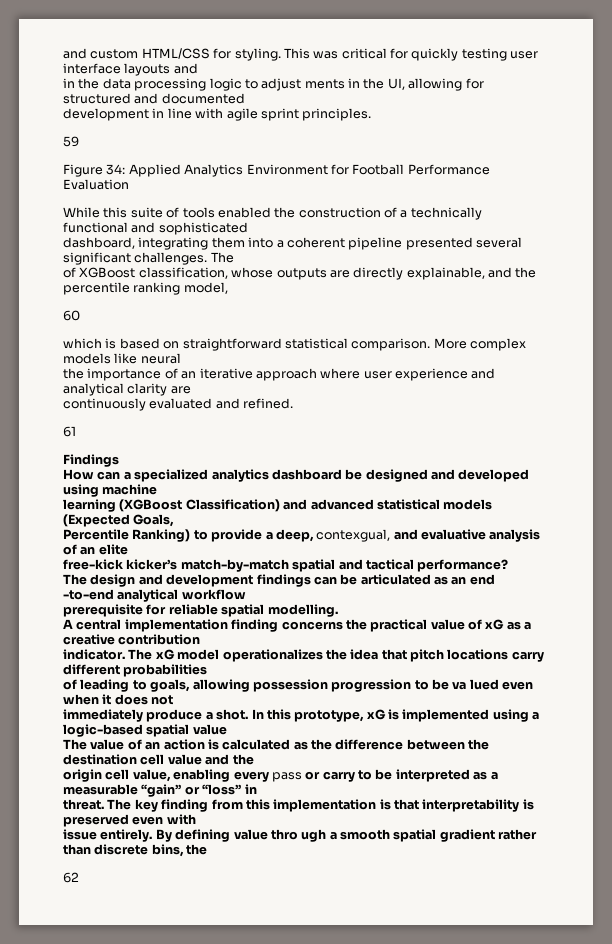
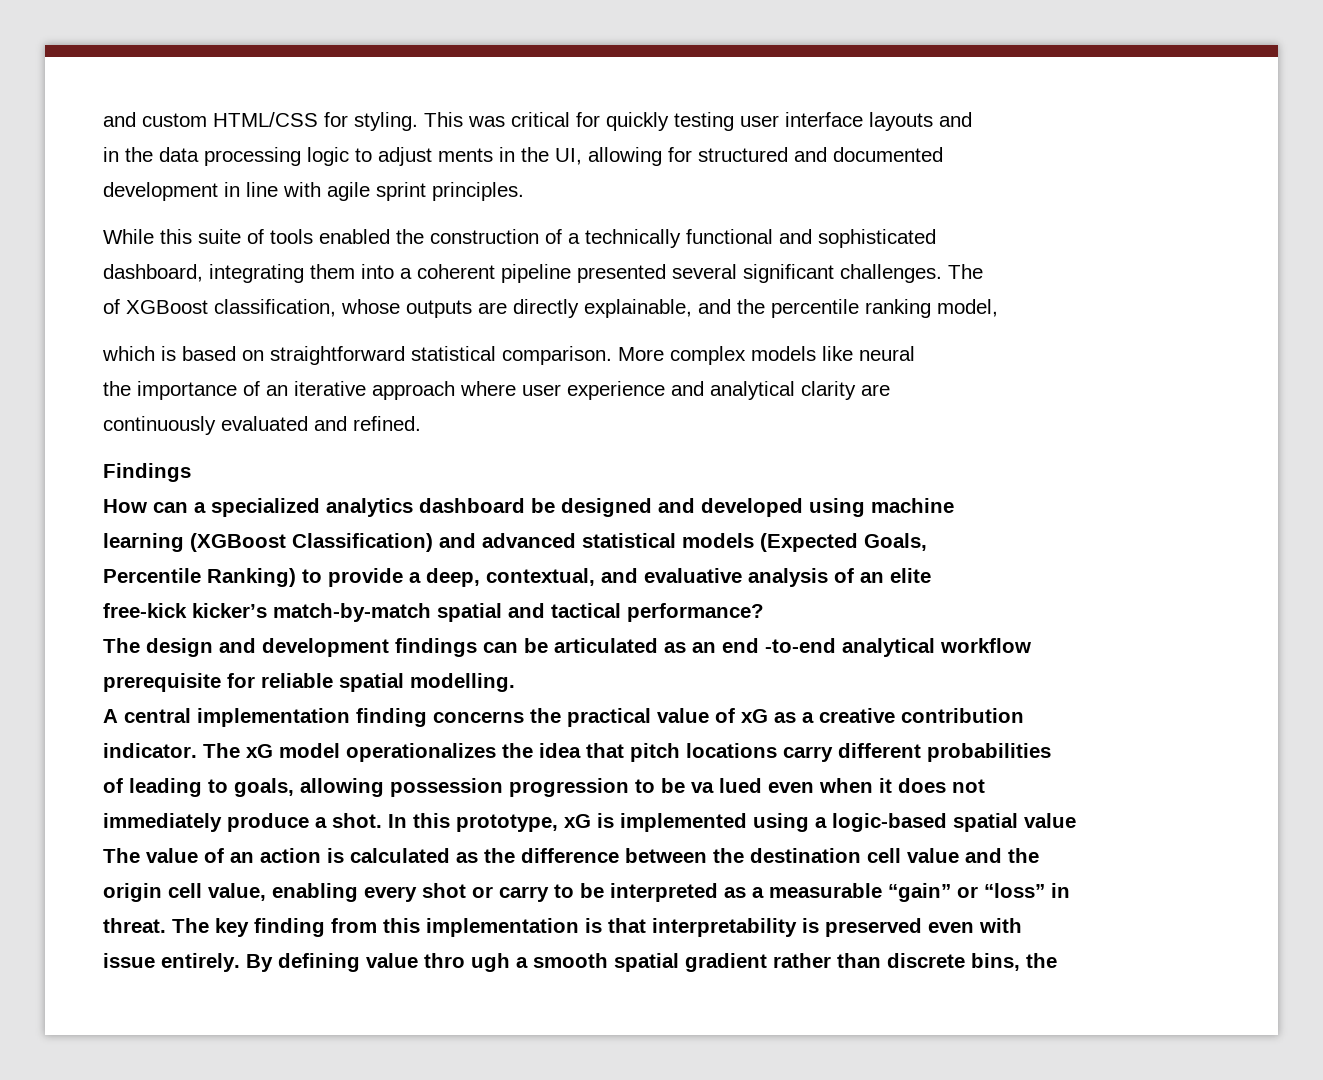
- 59
- Figure 34: Applied Analytics Environment for Football Performance Evaluation
- 60
- 61
- Percentile Ranking) to provide a deep, contexgual, and evaluative analysis of an elite
+ Percentile Ranking) to provide a deep, contextual, and evaluative analysis of an elite
- origin cell value, enabling every pass or carry to be interpreted as a measurable “gain” or “loss” in
+ origin cell value, enabling every shot or carry to be interpreted as a measurable “gain” or “loss” in
- 62

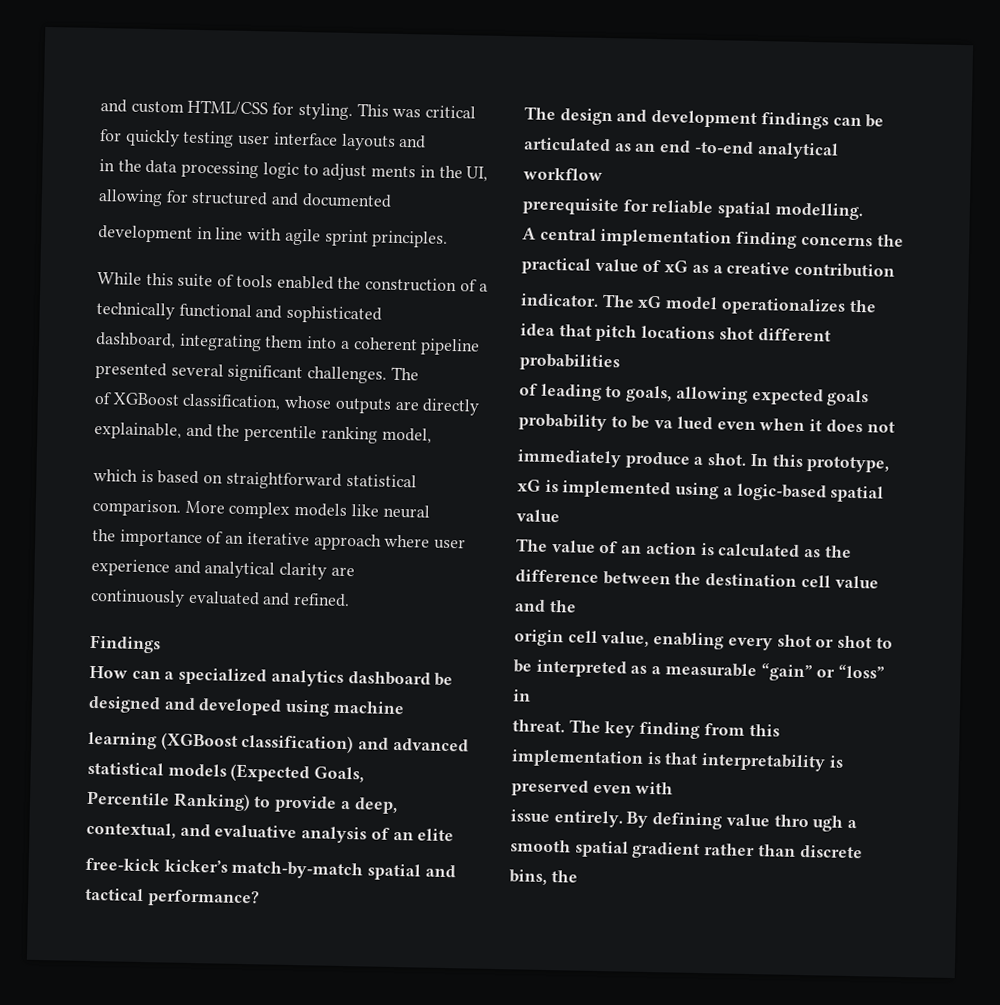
- learning (XGBoost Classification) and advanced statistical models (Expected Goals,
+ learning (XGBoost classification) and advanced statistical models (Expected Goals,
- The xG model operationalizes the idea that pitch locations carry different probabilities
+ The xG model operationalizes the idea that pitch locations shot different probabilities
- of leading to goals, allowing possession progression to be va lued even when it does not
+ of leading to goals, allowing expected goals probability to be va lued even when it does not
- origin cell value, enabling every shot or carry to be interpreted as a measurable “gain” or “loss” in
+ origin cell value, enabling every shot or shot to be interpreted as a measurable “gain” or “loss” in

